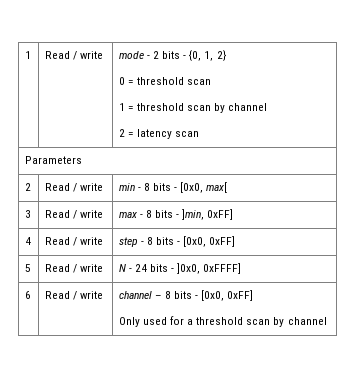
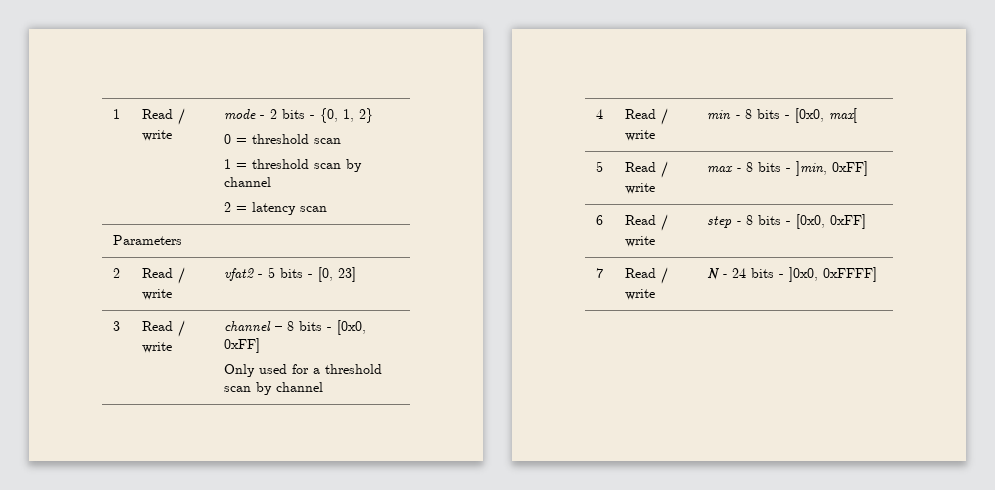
- 2 | Read / write | min - 8 bits - [0x0, max[
- 3 | Read / write | max - 8 bits - ]min, 0xFF]
- 4 | Read / write | step - 8 bits - [0x0, 0xFF]
- 5 | Read / write | N - 24 bits - ]0x0, 0xFFFF]
- 6 | Read / write | channel – 8 bits - [0x0, 0xFF]
+ 2 | Read / write | vfat2 - 5 bits - [0, 23]
+ 3 | Read / write | channel – 8 bits - [0x0, 0xFF]
+ 4 | Read / write | min - 8 bits - [0x0, max[
+ 5 | Read / write | max - 8 bits - ]min, 0xFF]
+ 6 | Read / write | step - 8 bits - [0x0, 0xFF]
+ 7 | Read / write | N - 24 bits - ]0x0, 0xFFFF]

